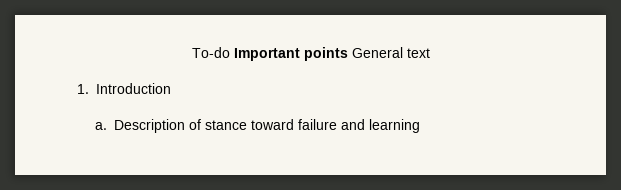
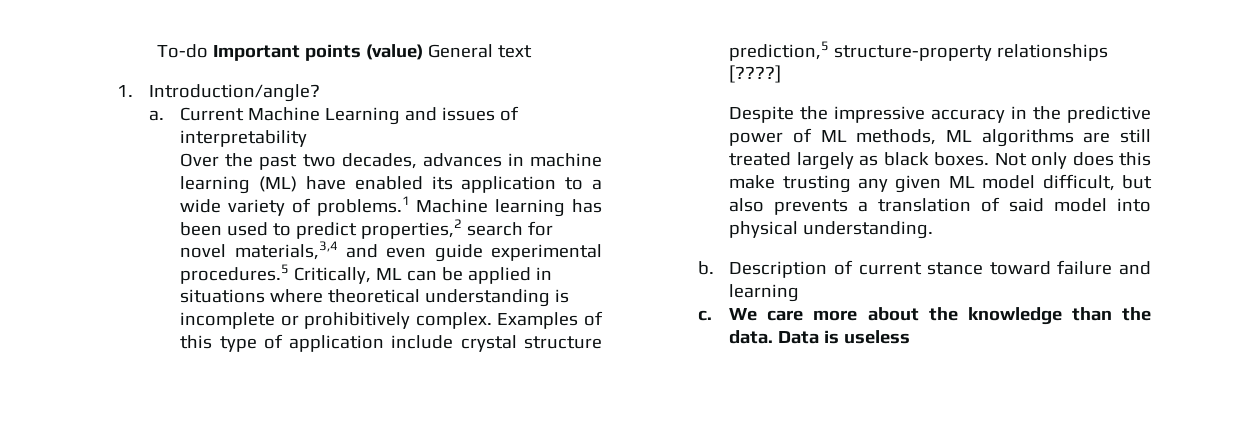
- To-do Important points General text
+ To-do Important points (value) General text
- 1. Introduction
- a.
+ 1. Introduction/angle?
+ a. Current Machine Learning and issues of interpretability
+ Over the past two decades, advances in machine learning (ML) have enabled its application to a wide variety of problems.1 Machine learning has been used to predict properties,2 search for novel materials,3,4 and even guide experimental procedures.5 Critically, ML can be applied in situations where theoretical understanding is incomplete or prohibitively complex. Examples of this type of application include crystal structure prediction,5 structure-property relationships [????]
+ Despite the impressive accuracy in the predictive power of ML methods, ML algorithms are still treated largely as black boxes. Not only does this make trusting any given ML model difficult, but also prevents a translation of said model into physical understanding.
+ b.
- Description of stance toward failure and learning
+ Description of current stance toward failure and learning
+ c. We care more about the knowledge than the data. Data is useless

